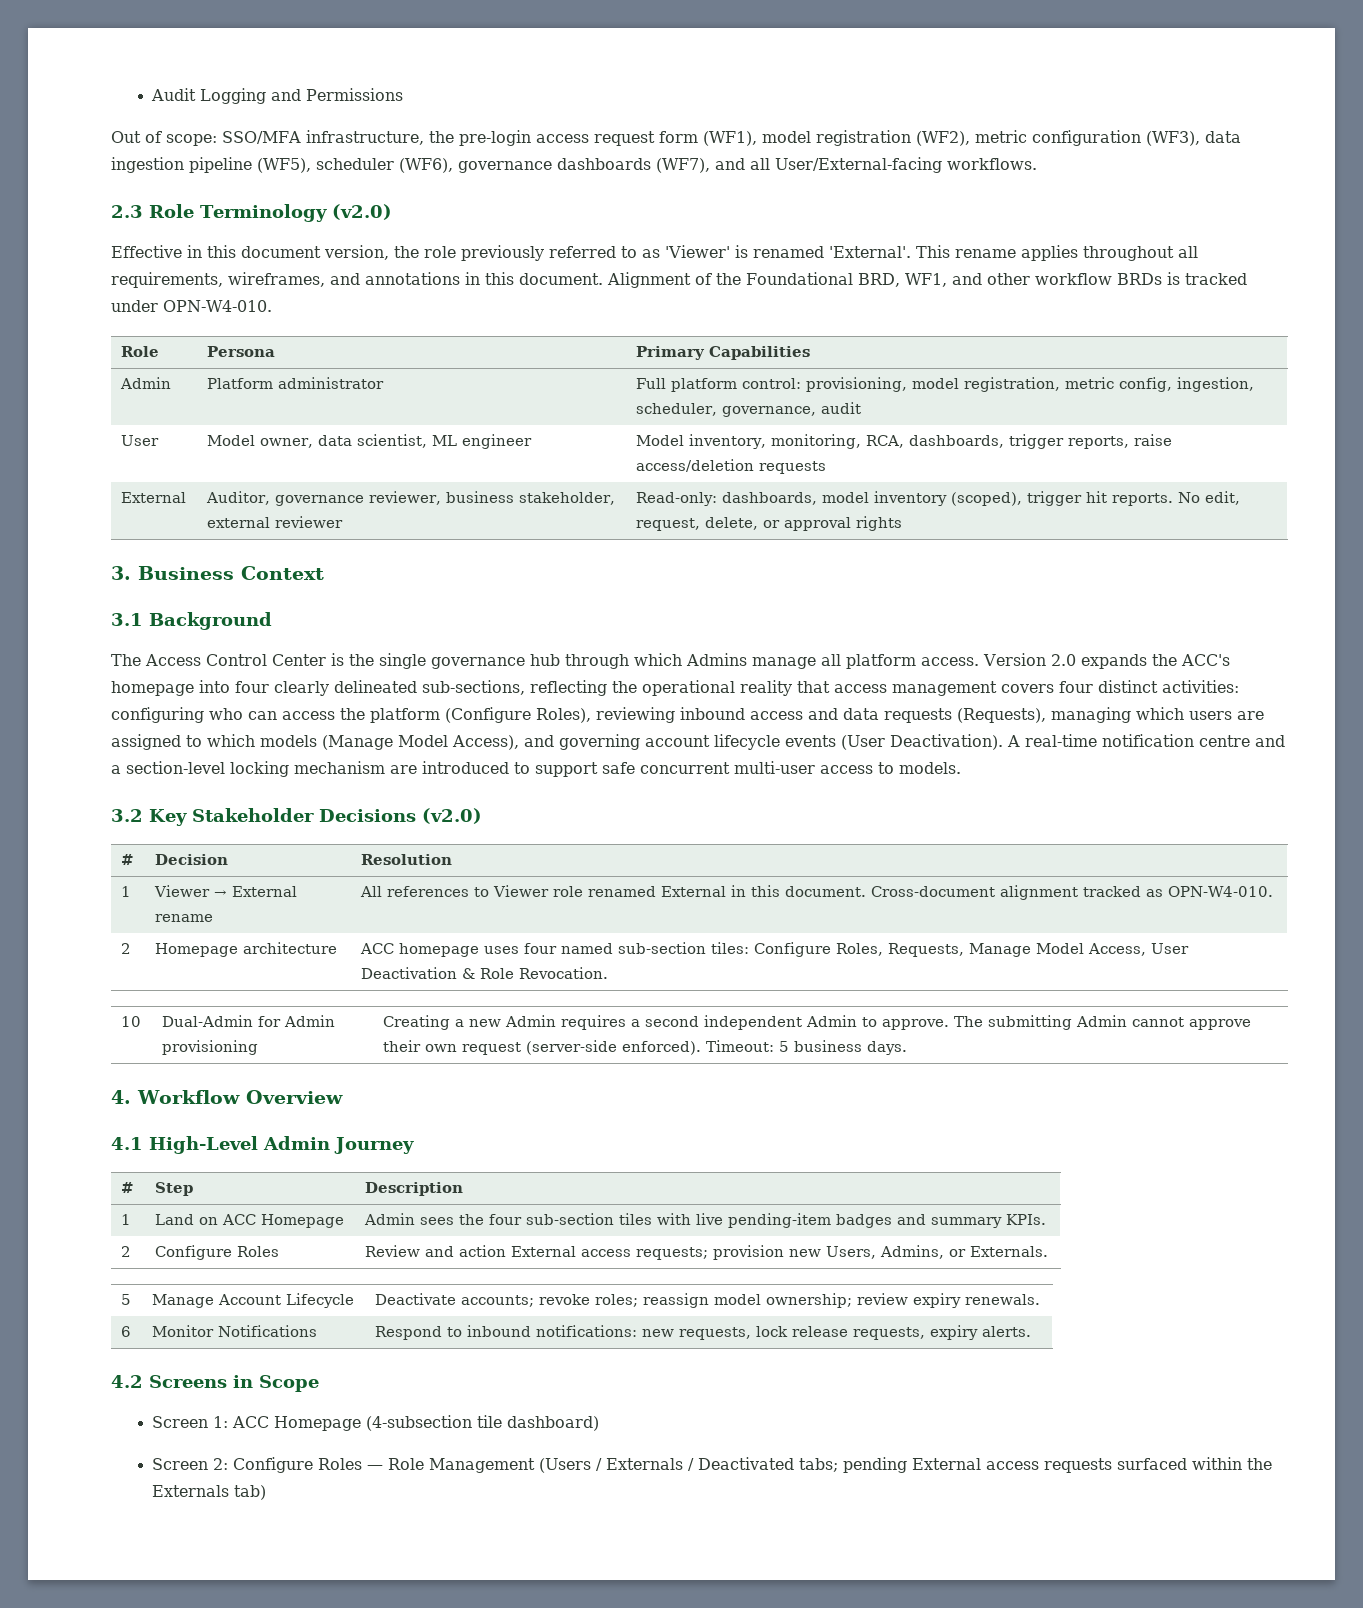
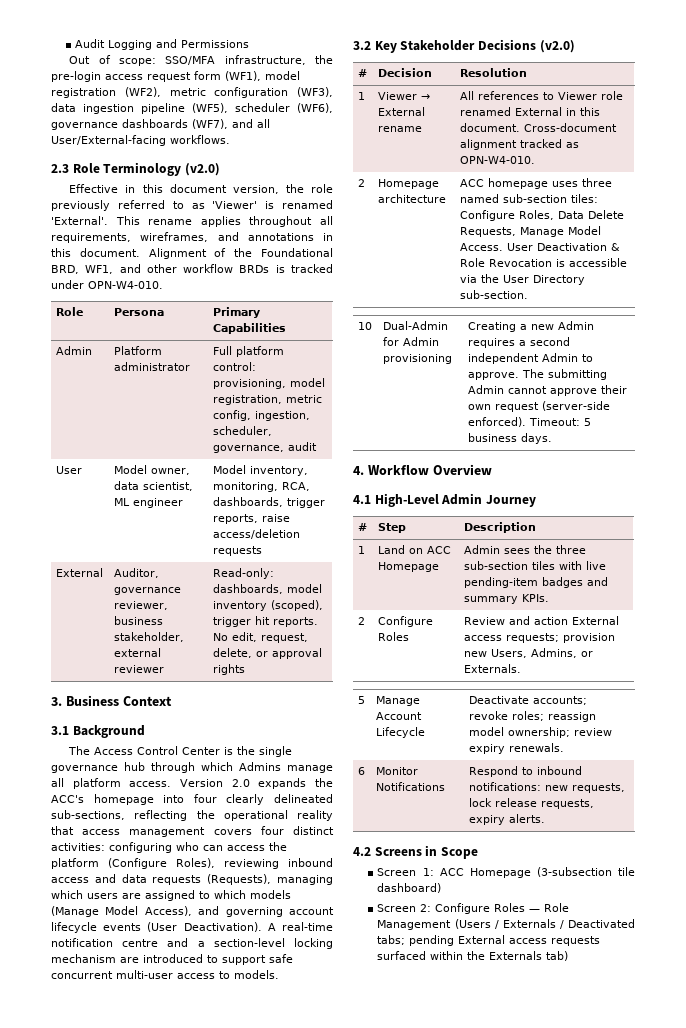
- 2 | Homepage architecture | ACC homepage uses four named sub-section tiles: Configure Roles, Requests, Manage Model Access, User Deactivation & Role Revocation.
+ 2 | Homepage architecture | ACC homepage uses three named sub-section tiles: Configure Roles, Data Delete Requests, Manage Model Access. User Deactivation & Role Revocation is accessible via the User Directory sub-section.
- 1 | Land on ACC Homepage | Admin sees the four sub-section tiles with live pending-item badges and summary KPIs.
+ 1 | Land on ACC Homepage | Admin sees the three sub-section tiles with live pending-item badges and summary KPIs.
- Screen 1: ACC Homepage (4-subsection tile dashboard)
+ Screen 1: ACC Homepage (3-subsection tile dashboard)

